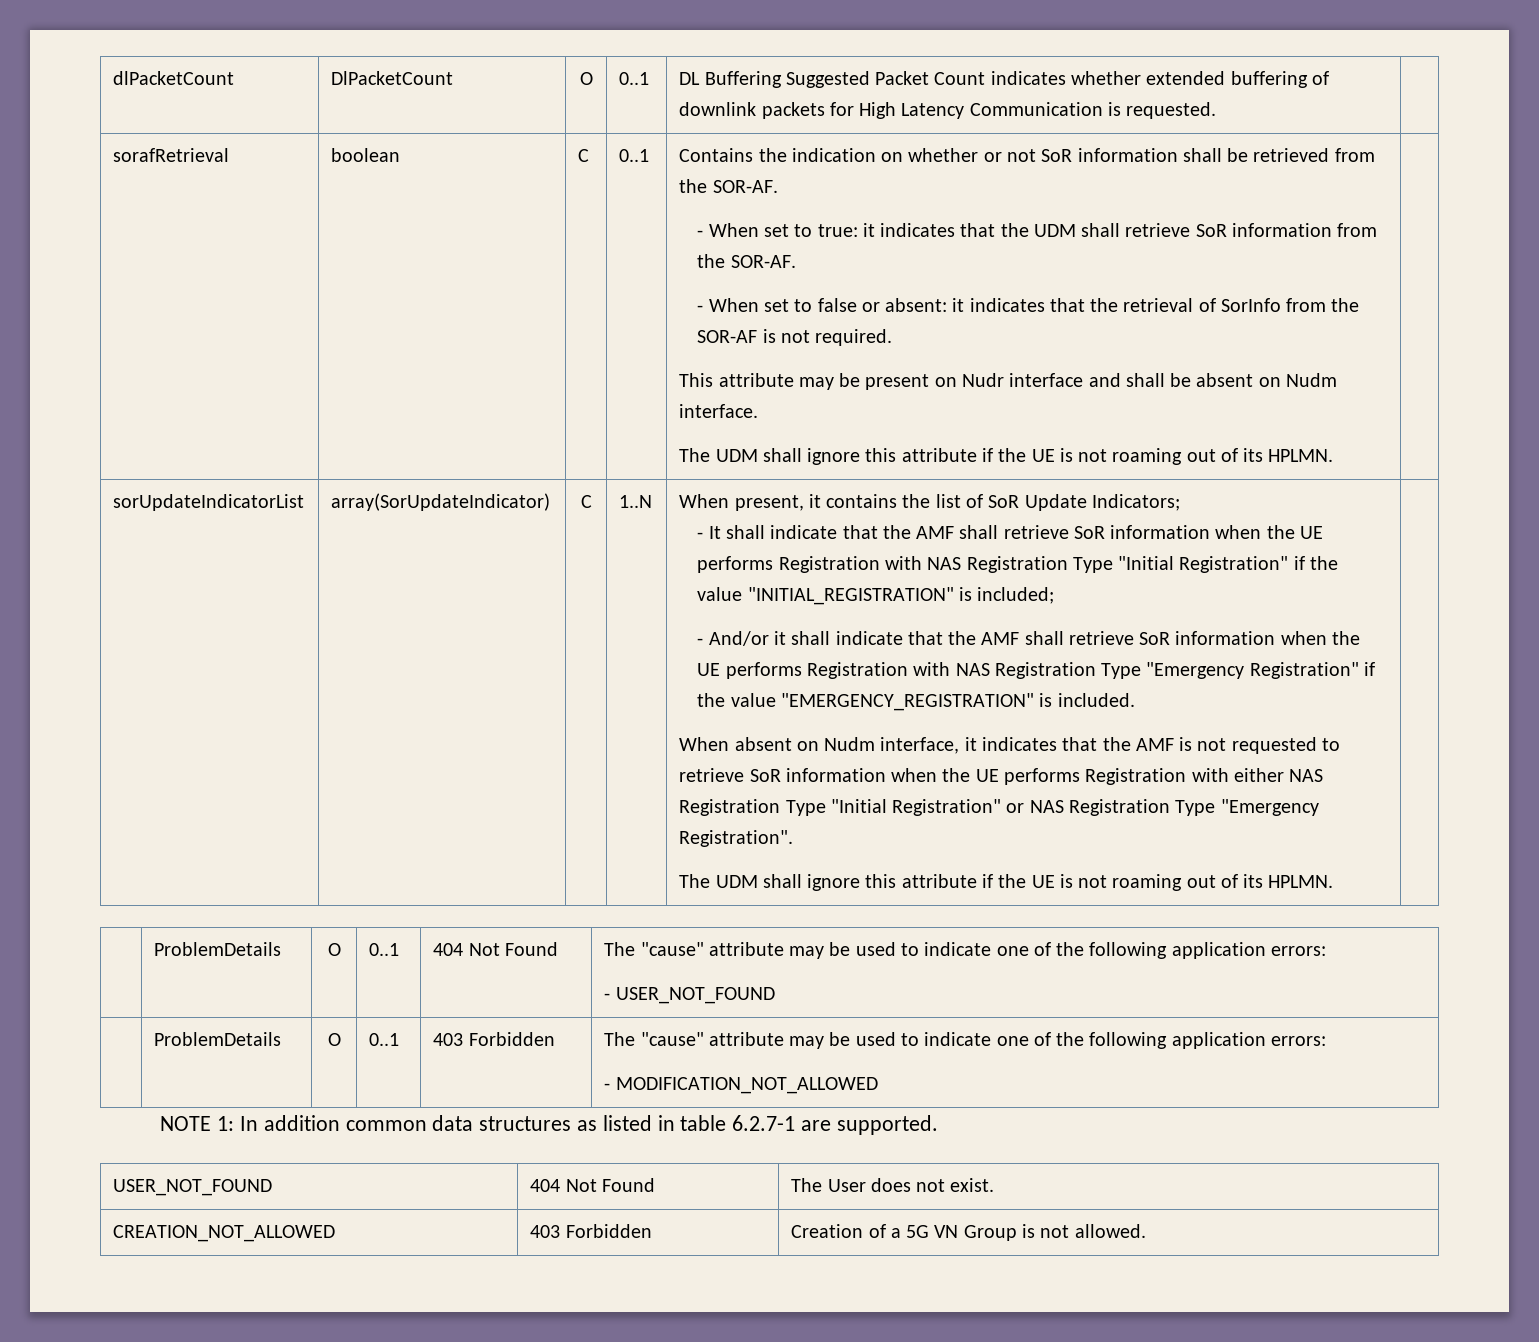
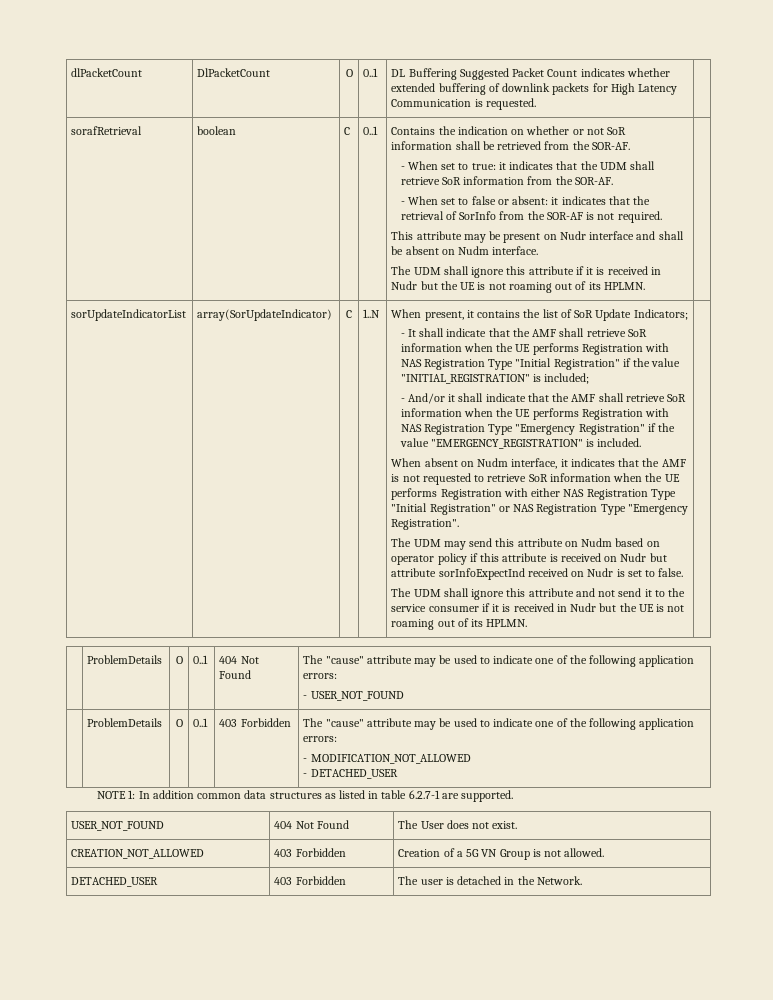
  This attribute may be present on Nudr interface and shall be absent on Nudm interface.
- The UDM shall ignore this attribute if the UE is not roaming out of its HPLMN.
+ The UDM shall ignore this attribute if it is received in Nudr but the UE is not roaming out of its HPLMN.
  When absent on Nudm interface, it indicates that the AMF is not requested to retrieve SoR information when the UE performs Registration with either NAS Registration Type "Initial Registration" or NAS Registration Type "Emergency Registration".
- The UDM shall ignore this attribute if the UE is not roaming out of its HPLMN.
+ The UDM may send this attribute on Nudm based on operator policy if this attribute is received on Nudr but attribute sorInfoExpectInd received on Nudr is set to false.
+ The UDM shall ignore this attribute and not send it to the service consumer if it is received in Nudr but the UE is not roaming out of its HPLMN.
  | ProblemDetails | O | 0..1 | 403 Forbidden | The "cause" attribute may be used to indicate one of the following application errors:
  - MODIFICATION_NOT_ALLOWED
+ - DETACHED_USER
+ DETACHED_USER | 403 Forbidden | The user is detached in the Network.

